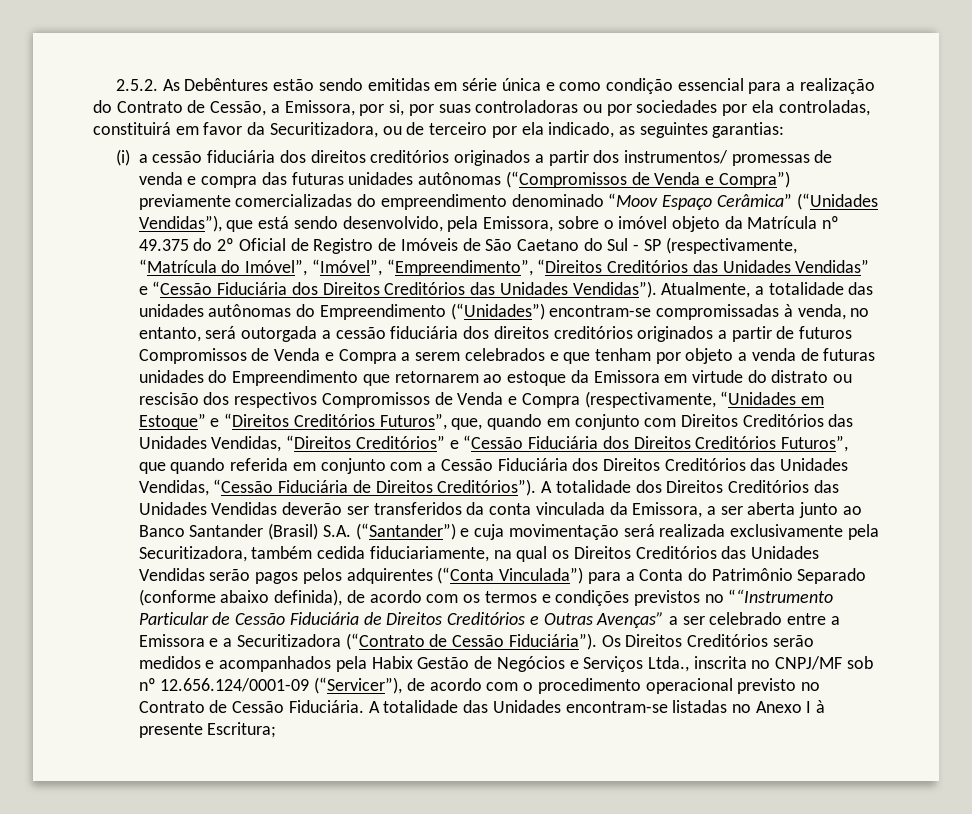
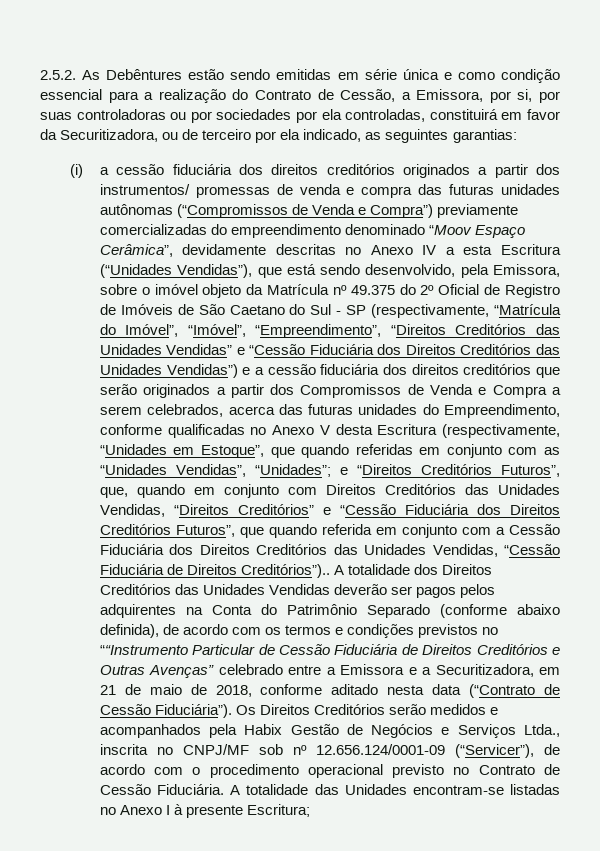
- (i) a cessão fiduciária dos direitos creditórios originados a partir dos instrumentos/ promessas de venda e compra das futuras unidades autônomas (“Compromissos de Venda e Compra”) previamente comercializadas do empreendimento denominado “Moov Espaço Cerâmica” (“Unidades Vendidas”), que está sendo desenvolvido, pela Emissora, sobre o imóvel objeto da Matrícula nº 49.375 do 2º Oficial de Registro de Imóveis de São Caetano do Sul - SP (respectivamente, “Matrícula do Imóvel”, “Imóvel”, “Empreendimento”, “Direitos Creditórios das Unidades Vendidas” e “Cessão Fiduciária dos Direitos Creditórios das Unidades Vendidas”). Atualmente, a totalidade das unidades autônomas do Empreendimento (“Unidades”) encontram-se compromissadas à venda, no entanto, será outorgada a cessão fiduciária dos direitos creditórios originados a partir de futuros Compromissos de Venda e Compra a serem celebrados e que tenham por objeto a venda de futuras unidades do Empreendimento que retornarem ao estoque da Emissora em virtude do distrato ou rescisão dos respectivos Compromissos de Venda e Compra (respectivamente, “Unidades em Estoque” e “Direitos Creditórios Futuros”, que, quando em conjunto com Direitos Creditórios das Unidades Vendidas, “Direitos Creditórios” e “Cessão Fiduciária dos Direitos Creditórios Futuros”, que quando referida em conjunto com a Cessão Fiduciária dos Direitos Creditórios das Unidades Vendidas, “Cessão Fiduciária de Direitos Creditórios”).
+ (i) a cessão fiduciária dos direitos creditórios originados a partir dos instrumentos/ promessas de venda e compra das futuras unidades autônomas (“Compromissos de Venda e Compra”) previamente comercializadas do empreendimento denominado “Moov Espaço Cerâmica”, devidamente descritas no Anexo IV a esta Escritura (“Unidades Vendidas”), que está sendo desenvolvido, pela Emissora, sobre o imóvel objeto da Matrícula nº 49.375 do 2º Oficial de Registro de Imóveis de São Caetano do Sul - SP (respectivamente, “Matrícula do Imóvel”, “Imóvel”, “Empreendimento”, “Direitos Creditórios das Unidades Vendidas” e “Cessão Fiduciária dos Direitos Creditórios das Unidades Vendidas”) e a cessão fiduciária dos direitos creditórios que serão originados a partir dos Compromissos de Venda e Compra a serem celebrados, acerca das futuras unidades do Empreendimento, conforme qualificadas no Anexo V desta Escritura (respectivamente, “Unidades em Estoque”, que quando referidas em conjunto com as “Unidades Vendidas”, “Unidades”; e “Direitos Creditórios Futuros”, que, quando em conjunto com Direitos Creditórios das Unidades Vendidas, “Direitos Creditórios” e “Cessão Fiduciária dos Direitos Creditórios Futuros”, que quando referida em conjunto com a Cessão Fiduciária dos Direitos Creditórios das Unidades Vendidas, “Cessão Fiduciária de Direitos Creditórios”)..
- A totalidade dos Direitos Creditórios das Unidades Vendidas deverão ser transferidos da conta vinculada da Emissora, a ser aberta junto ao Banco Santander (Brasil) S.A. (“Santander”) e cuja movimentação será realizada exclusivamente pela Securitizadora, também cedida fiduciariamente, na qual os Direitos Creditórios das Unidades Vendidas serão pagos pelos adquirentes (“Conta Vinculada”) para a Conta do Patrimônio Separado (conforme abaixo definida), de acordo com os termos e condições previstos no ““Instrumento Particular de Cessão Fiduciária de Direitos Creditórios e Outras Avenças” a ser celebrado entre a Emissora e a Securitizadora (“Contrato de Cessão Fiduciária”).
+ A totalidade dos Direitos Creditórios das Unidades Vendidas deverão ser pagos pelos adquirentes na Conta do Patrimônio Separado (conforme abaixo definida), de acordo com os termos e condições previstos no ““Instrumento Particular de Cessão Fiduciária de Direitos Creditórios e Outras Avenças” celebrado entre a Emissora e a Securitizadora, em 21 de maio de 2018, conforme aditado nesta data (“Contrato de Cessão Fiduciária”).

